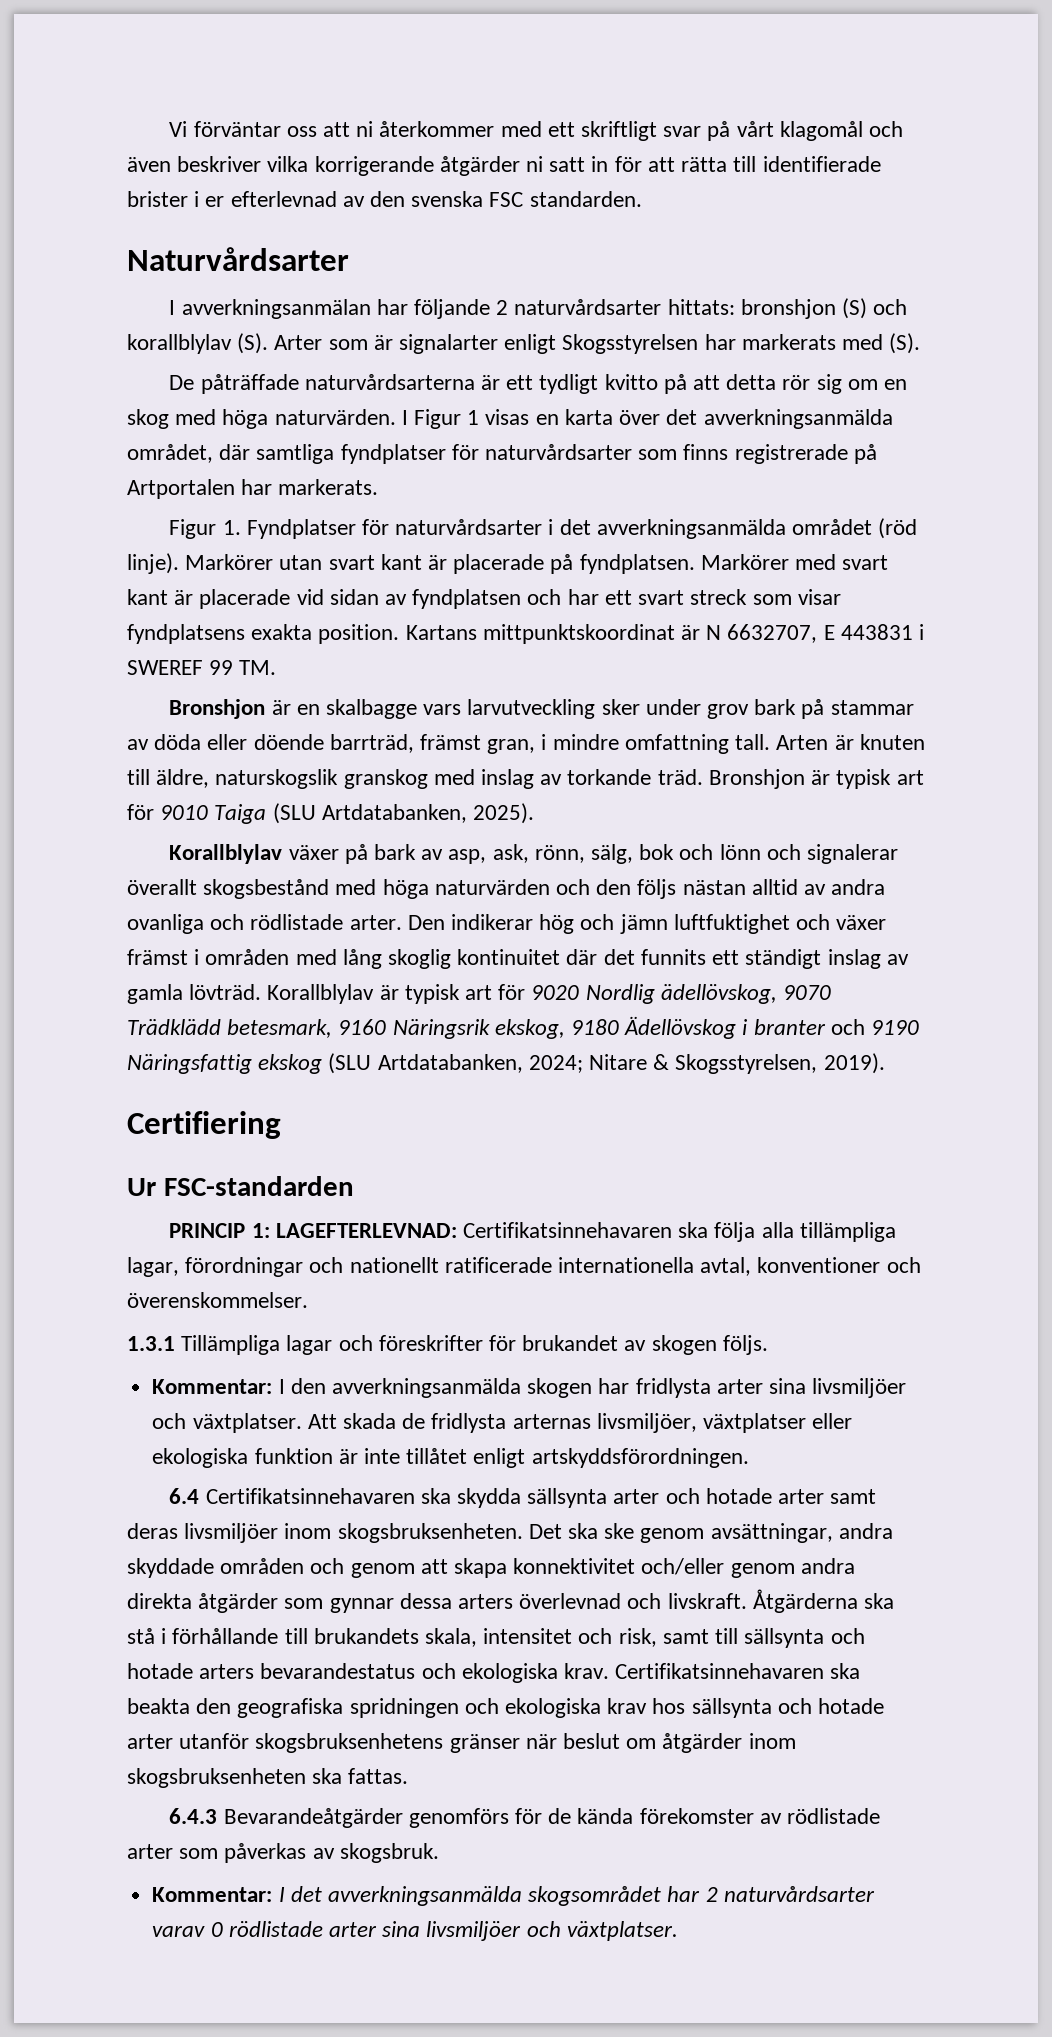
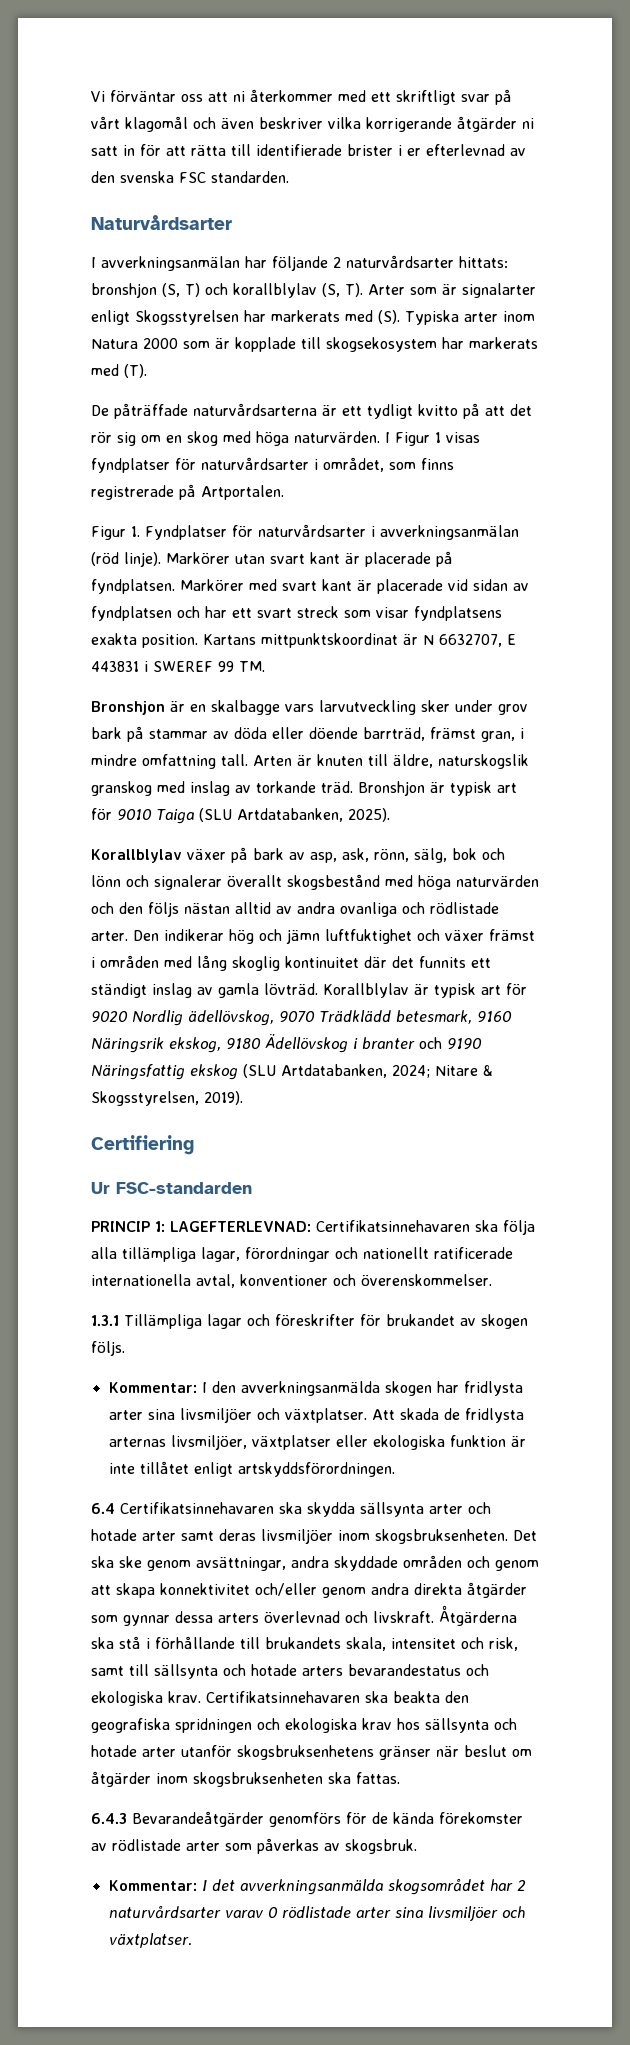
- I avverkningsanmälan har följande 2 naturvårdsarter hittats: bronshjon (S) och korallblylav (S). Arter som är signalarter enligt Skogsstyrelsen har markerats med (S).
+ I avverkningsanmälan har följande 2 naturvårdsarter hittats: bronshjon (S, T) och korallblylav (S, T). Arter som är signalarter enligt Skogsstyrelsen har markerats med (S). Typiska arter inom Natura 2000 som är kopplade till skogsekosystem har markerats med (T).
- De påträffade naturvårdsarterna är ett tydligt kvitto på att detta rör sig om en skog med höga naturvärden.
+ De påträffade naturvårdsarterna är ett tydligt kvitto på att det rör sig om en skog med höga naturvärden.
- I Figur 1 visas en karta över det avverkningsanmälda området, där samtliga fyndplatser för naturvårdsarter som finns registrerade på Artportalen har markerats.
+ I Figur 1 visas fyndplatser för naturvårdsarter i området, som finns registrerade på Artportalen.
- Figur 1. Fyndplatser för naturvårdsarter i det avverkningsanmälda området (röd linje).
+ Figur 1. Fyndplatser för naturvårdsarter i avverkningsanmälan (röd linje).

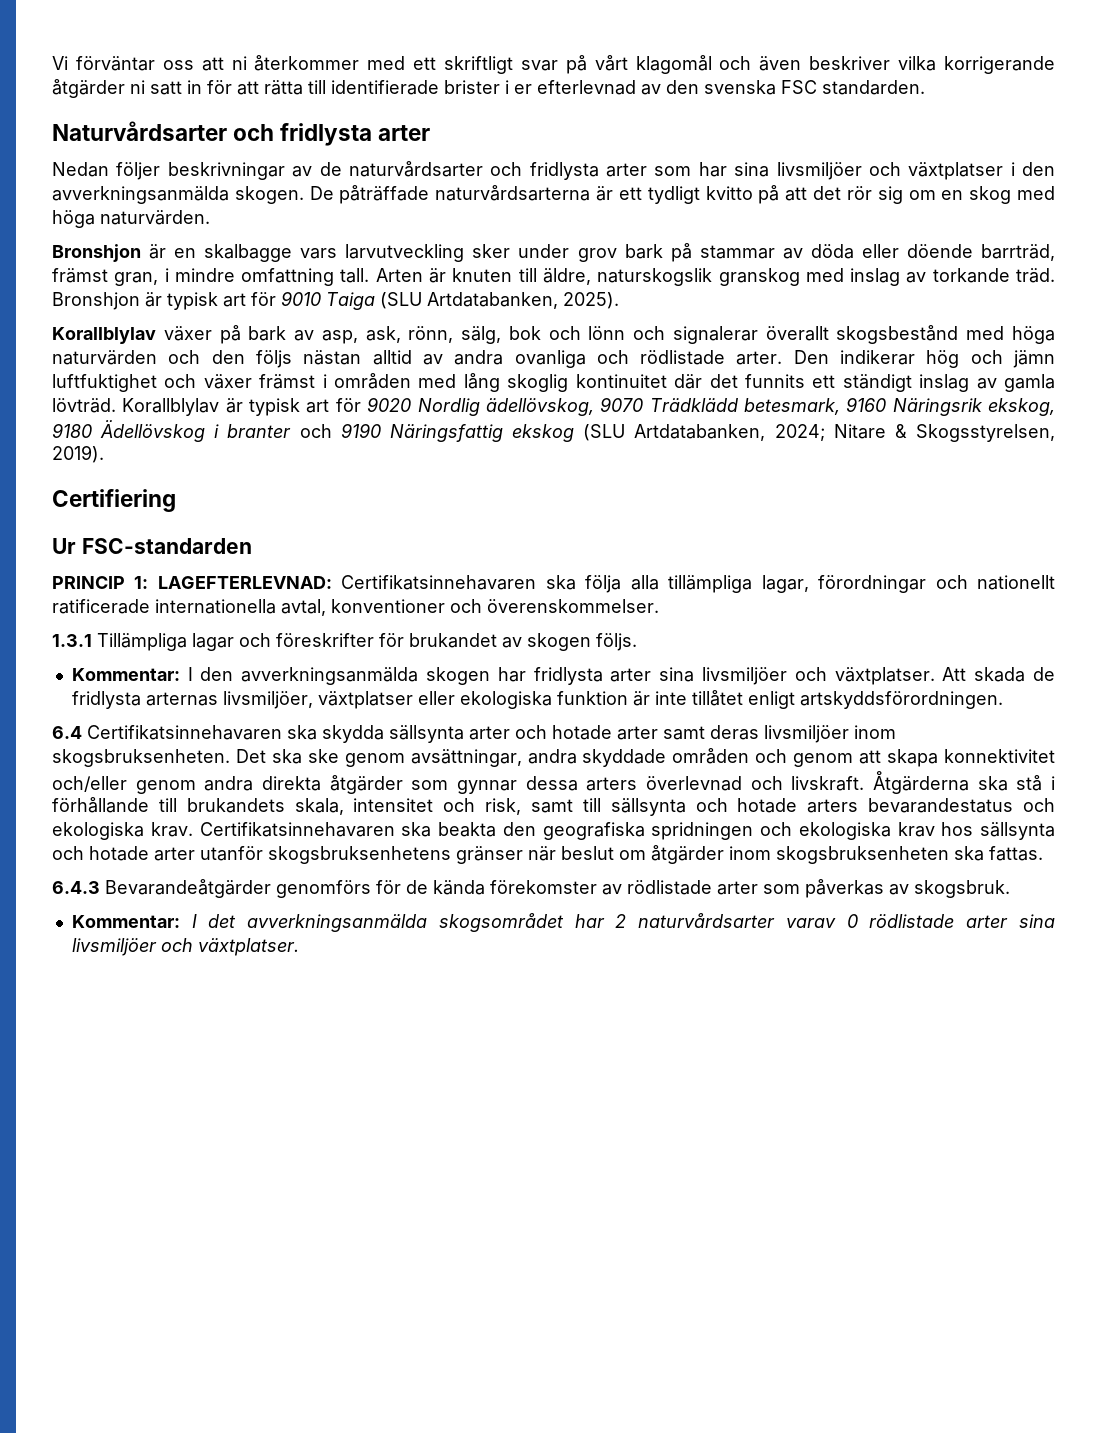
- Naturvårdsarter
- I avverkningsanmälan har följande 2 naturvårdsarter hittats: bronshjon (S, T) och korallblylav (S, T). Arter som är signalarter enligt Skogsstyrelsen har markerats med (S). Typiska arter inom Natura 2000 som är kopplade till skogsekosystem har markerats med (T).
- De påträffade naturvårdsarterna är ett tydligt kvitto på att det rör sig om en skog med höga naturvärden. I Figur 1 visas fyndplatser för naturvårdsarter i området, som finns registrerade på Artportalen.
- Figur 1. Fyndplatser för naturvårdsarter i avverkningsanmälan (röd linje). Markörer utan svart kant är placerade på fyndplatsen. Markörer med svart kant är placerade vid sidan av fyndplatsen och har ett svart streck som visar fyndplatsens exakta position. Kartans mittpunktskoordinat är N 6632707, E 443831 i SWEREF 99 TM.
+ Naturvårdsarter och fridlysta arter
+ Nedan följer beskrivningar av de naturvårdsarter och fridlysta arter som har sina livsmiljöer och växtplatser i den avverkningsanmälda skogen. De påträffade naturvårdsarterna är ett tydligt kvitto på att det rör sig om en skog med höga naturvärden.

